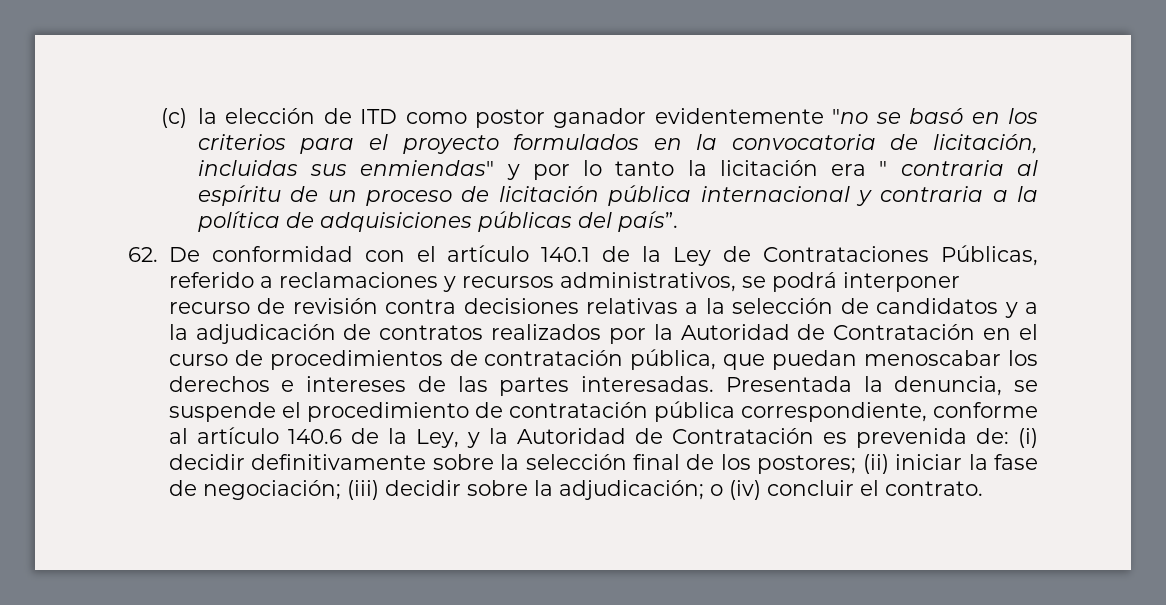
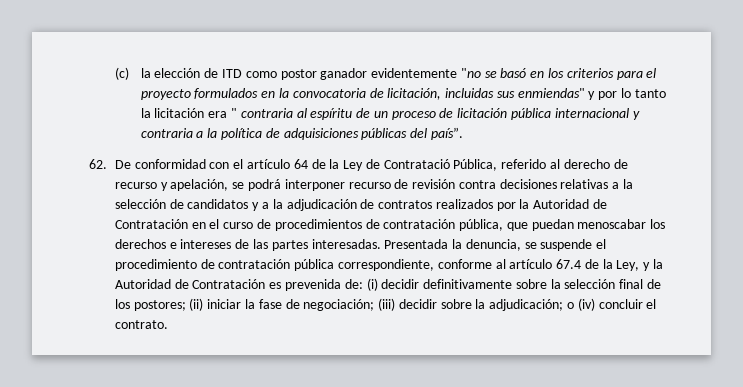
- 62. De conformidad con el artículo 140.1 de la Ley de Contrataciones Públicas, referido a reclamaciones y recursos administrativos, se podrá interponer recurso de revisión contra decisiones relativas a la selección de candidatos y a la adjudicación de contratos realizados por la Autoridad de Contratación en el curso de procedimientos de contratación pública, que puedan menoscabar los derechos e intereses de las partes interesadas.
+ 62. De conformidad con el artículo 64 de la Ley de Contratació Pública, referido al derecho de recurso y apelación, se podrá interponer recurso de revisión contra decisiones relativas a la selección de candidatos y a la adjudicación de contratos realizados por la Autoridad de Contratación en el curso de procedimientos de contratación pública, que puedan menoscabar los derechos e intereses de las partes interesadas.
- Presentada la denuncia, se suspende el procedimiento de contratación pública correspondiente, conforme al artículo 140.6 de la Ley, y la Autoridad de Contratación es prevenida de: (i) decidir definitivamente sobre la selección final de los postores; (ii) iniciar la fase de negociación; (iii) decidir sobre la adjudicación; o (iv) concluir el contrato.
+ Presentada la denuncia, se suspende el procedimiento de contratación pública correspondiente, conforme al artículo 67.4 de la Ley, y la Autoridad de Contratación es prevenida de: (i) decidir definitivamente sobre la selección final de los postores; (ii) iniciar la fase de negociación; (iii) decidir sobre la adjudicación; o (iv) concluir el contrato.

